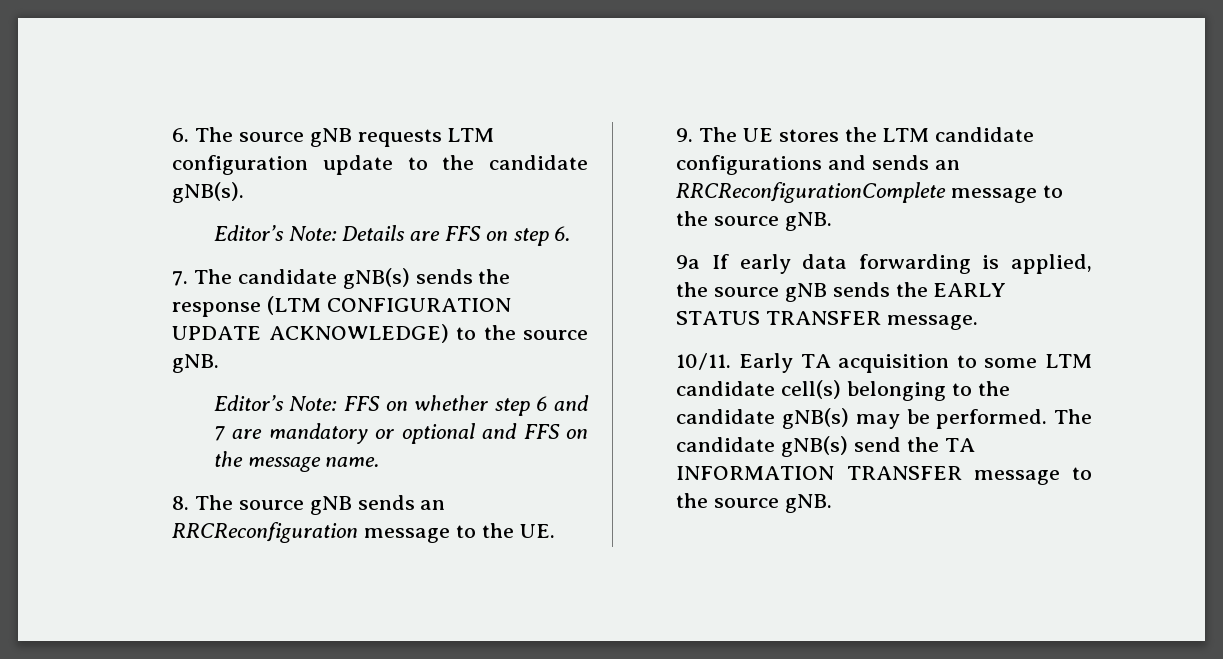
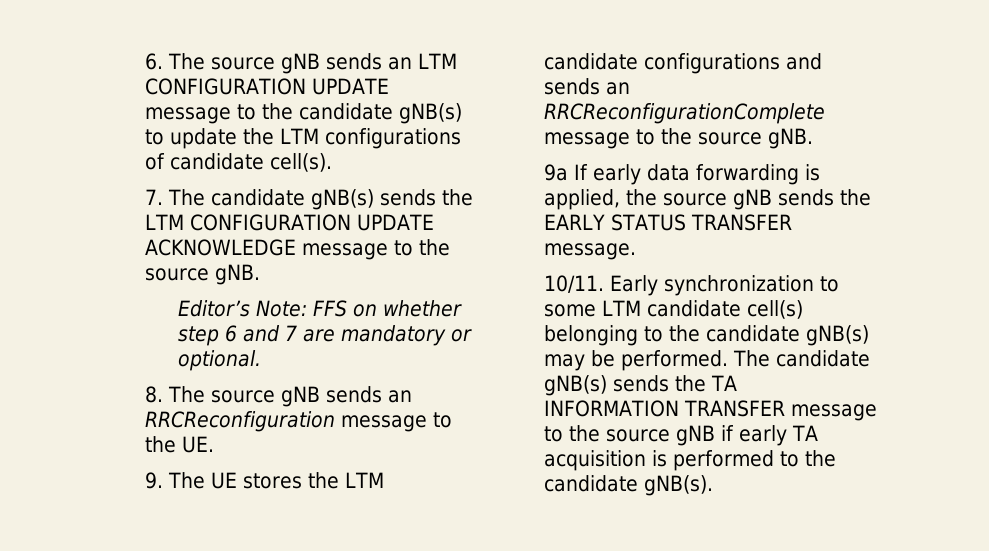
- 6. The source gNB requests LTM configuration update to the candidate gNB(s).
- Editor’s Note: Details are FFS on step 6.
+ 6. The source gNB sends an LTM CONFIGURATION UPDATE message to the candidate gNB(s) to update the LTM configurations of candidate cell(s).
- 7. The candidate gNB(s) sends the response (LTM CONFIGURATION UPDATE ACKNOWLEDGE) to the source gNB.
+ 7. The candidate gNB(s) sends the LTM CONFIGURATION UPDATE ACKNOWLEDGE message to the source gNB.
- Editor’s Note: FFS on whether step 6 and 7 are mandatory or optional and FFS on the message name.
+ Editor’s Note: FFS on whether step 6 and 7 are mandatory or optional.
- Early TA acquisition to some LTM candidate cell(s) belonging to the candidate gNB(s) may be performed.
+ Early synchronization to some LTM candidate cell(s) belonging to the candidate gNB(s) may be performed.
- The candidate gNB(s) send the TA INFORMATION TRANSFER message to the source gNB.
+ The candidate gNB(s) sends the TA INFORMATION TRANSFER message to the source gNB if early TA acquisition is performed to the candidate gNB(s).

